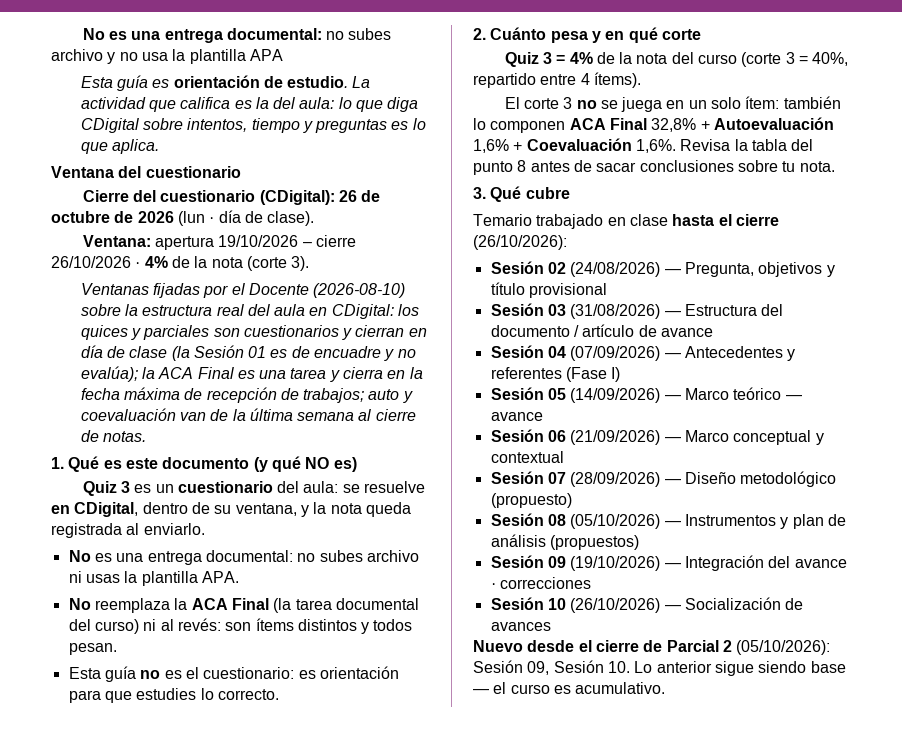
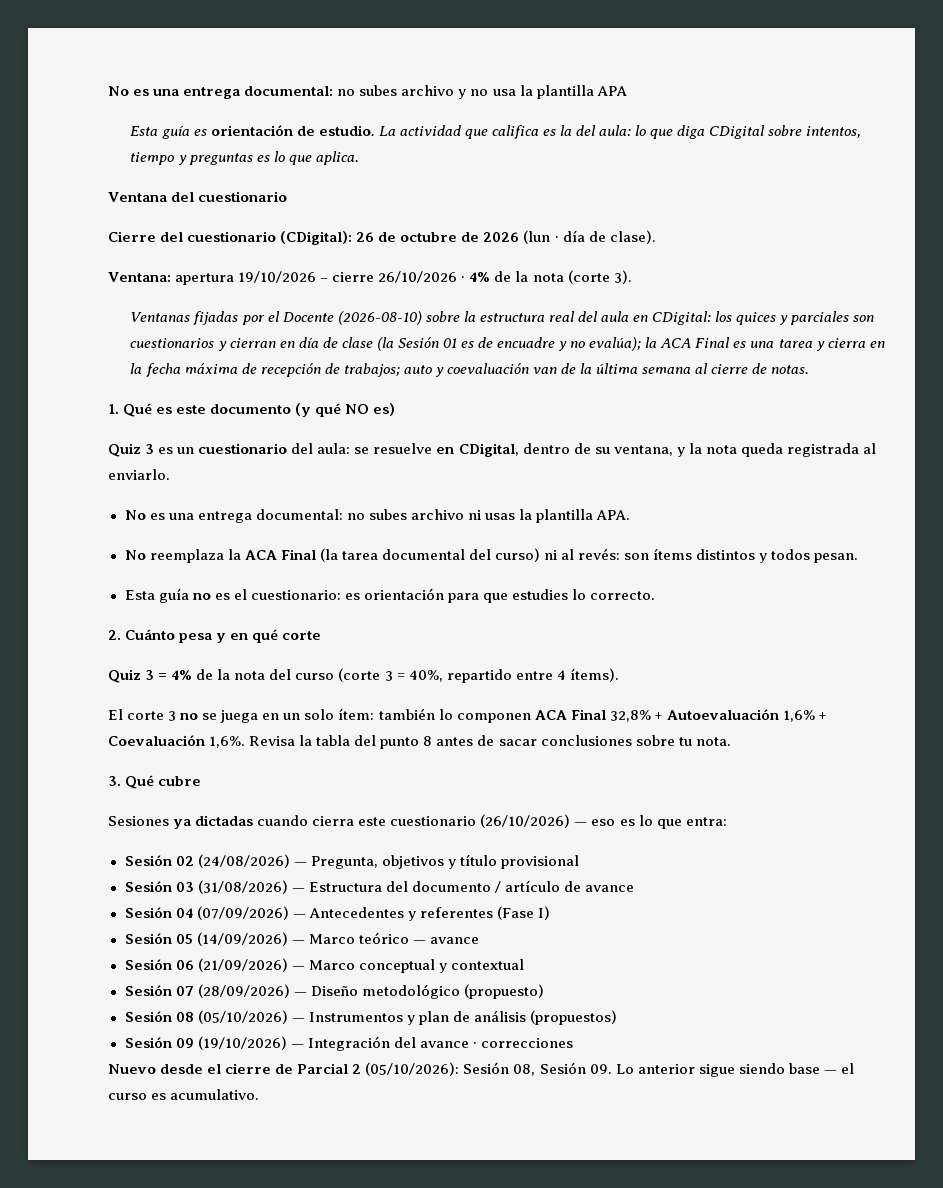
- Temario trabajado en clase hasta el cierre (26/10/2026):
+ Sesiones ya dictadas cuando cierra este cuestionario (26/10/2026) — eso es lo que entra:
- Sesión 10 (26/10/2026) — Socialización de avances
- Nuevo desde el cierre de Parcial 2 (05/10/2026): Sesión 09, Sesión 10. Lo anterior sigue siendo base — el curso es acumulativo.
+ Nuevo desde el cierre de Parcial 2 (05/10/2026): Sesión 08, Sesión 09. Lo anterior sigue siendo base — el curso es acumulativo.

